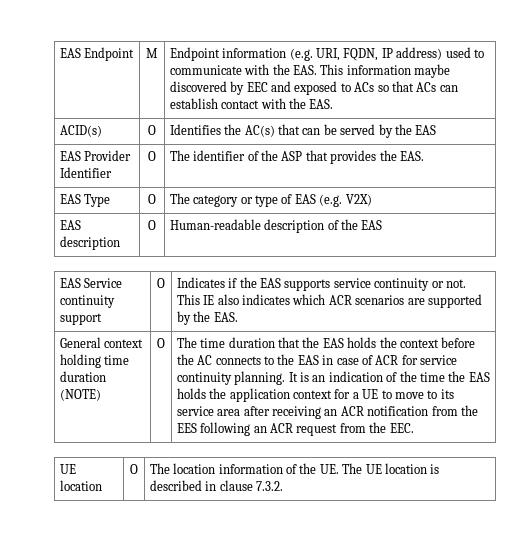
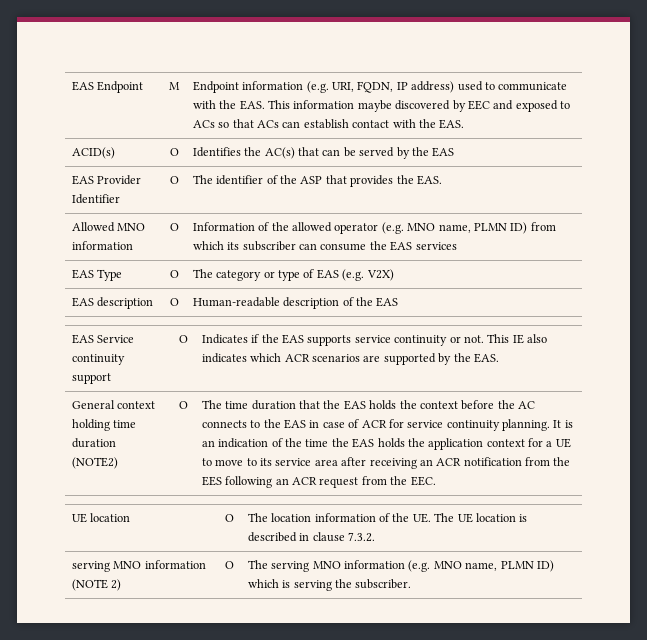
+ Allowed MNO information | O | Information of the allowed operator (e.g. MNO name, PLMN ID) from which its subscriber can consume the EAS services
- General context holding time duration (NOTE)
+ General context holding time duration (NOTE2)
+ serving MNO information (NOTE 2) | O | The serving MNO information (e.g. MNO name, PLMN ID) which is serving the subscriber.

